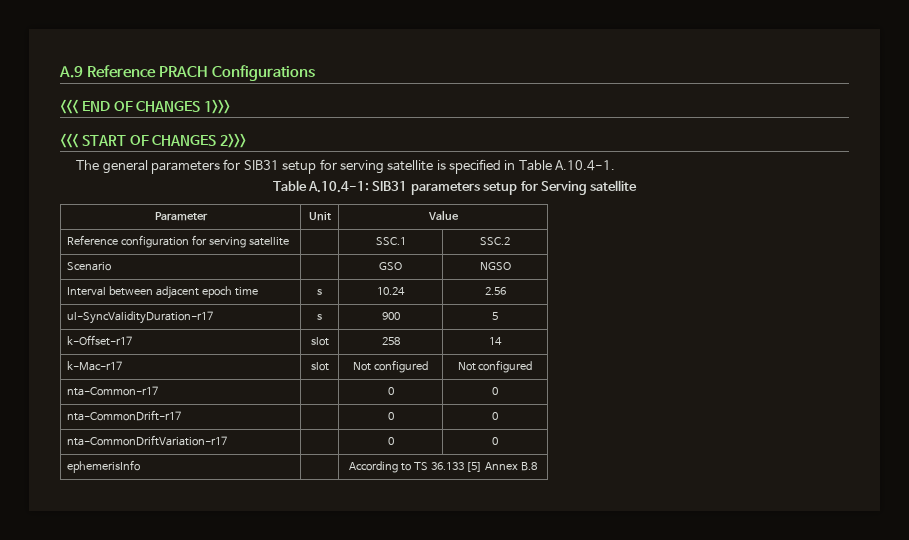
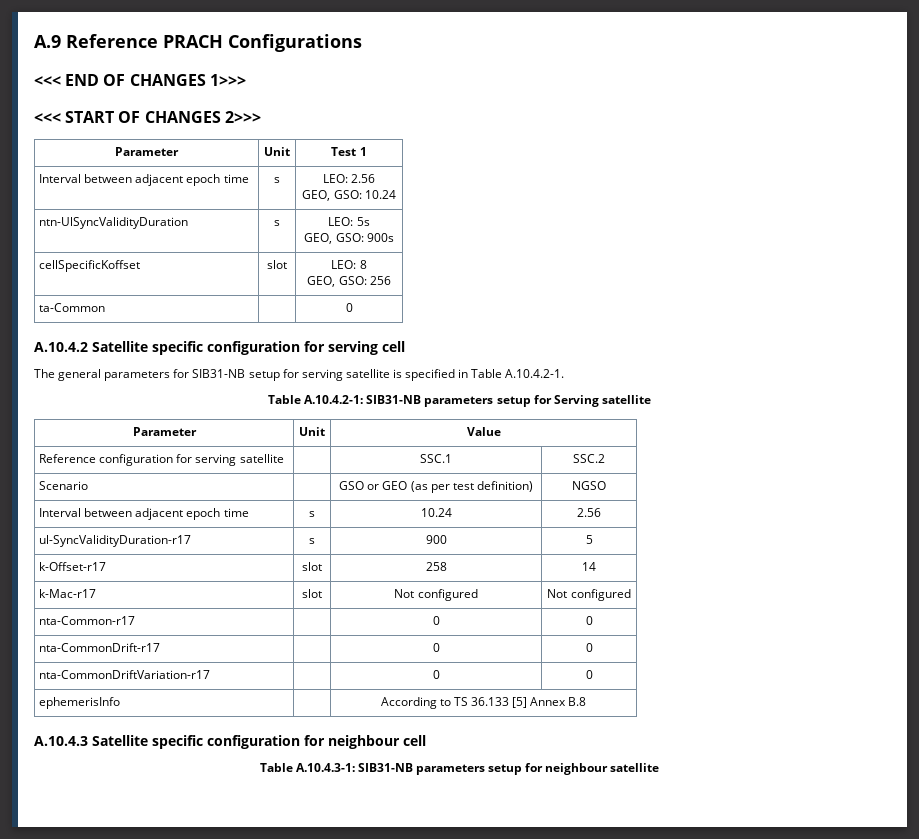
+ Parameter | Unit | Test 1
+ Interval between adjacent epoch time | s | LEO: 2.56
+ GEO, GSO: 10.24
+ ntn-UlSyncValidityDuration | s | LEO: 5s
+ GEO, GSO: 900s
+ cellSpecificKoffset | slot | LEO: 8
+ GEO, GSO: 256
+ ta-Common | | 0
+ A.10.4.2 Satellite specific configuration for serving cell
- The general parameters for SIB31 setup for serving satellite is specified in Table A.10.4-1.
- Table A.10.4-1: SIB31 parameters setup for Serving satellite
+ The general parameters for SIB31-NB setup for serving satellite is specified in Table A.10.4.2-1.
+ Table A.10.4.2-1: SIB31-NB parameters setup for Serving satellite
- Scenario | | GSO | NGSO
+ Scenario | | GSO or GEO (as per test definition) | NGSO
+ A.10.4.3 Satellite specific configuration for neighbour cell
+ Table A.10.4.3-1: SIB31-NB parameters setup for neighbour satellite

